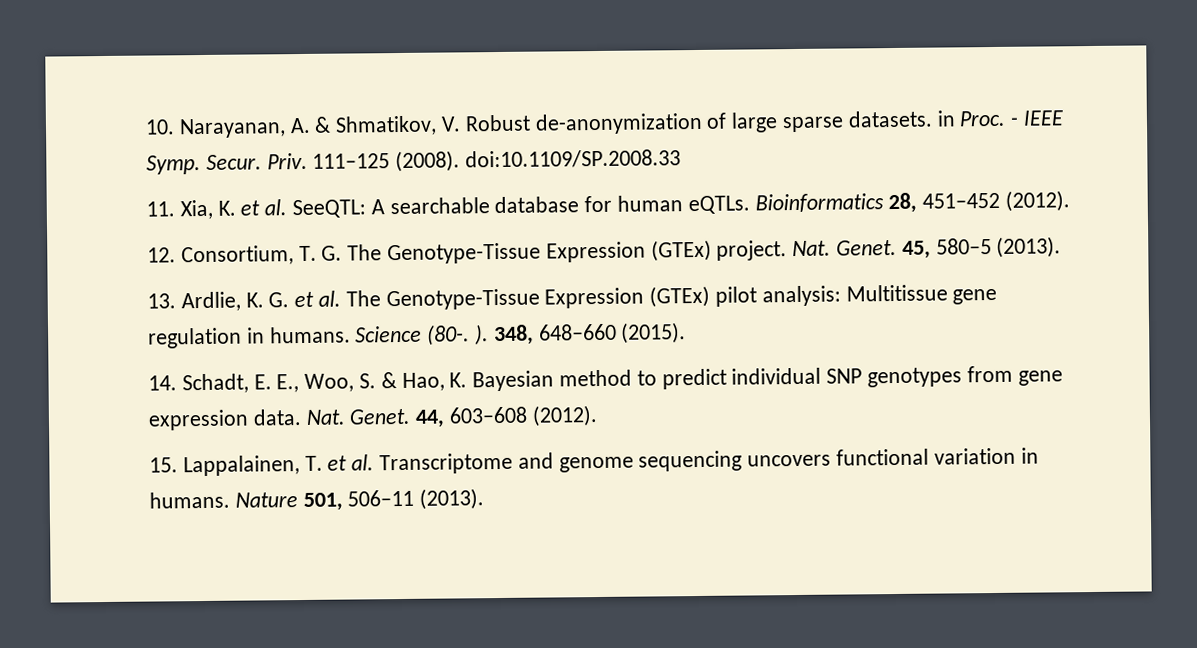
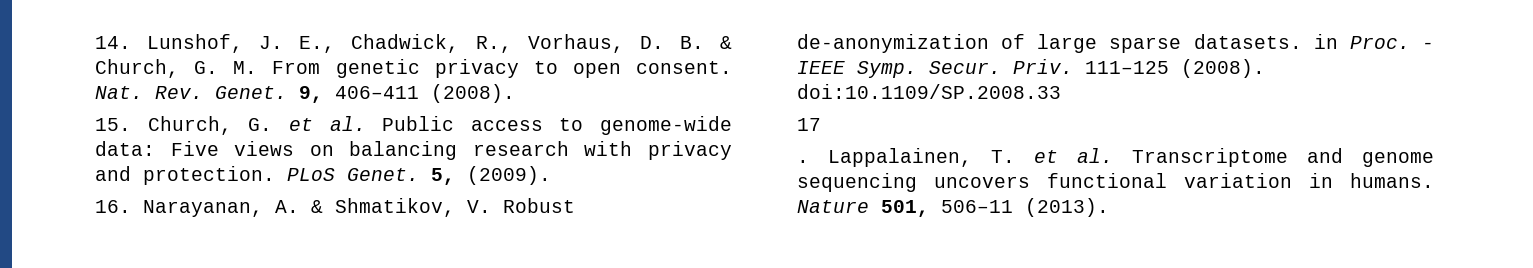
- 10. Narayanan, A. & Shmatikov, V. Robust de-anonymization of large sparse datasets. in Proc.
+ 14. Lunshof, J. E., Chadwick, R., Vorhaus, D. B. & Church, G. M. From genetic privacy to open consent. Nat. Rev. Genet. 9, 406–411 (2008).
+ 15. Church, G. et al. Public access to genome-wide data: Five views on balancing research with privacy and protection. PLoS Genet. 5, (2009).
+ 16. Narayanan, A. & Shmatikov, V. Robust de-anonymization of large sparse datasets. in Proc.
- 11. Xia, K. et al. SeeQTL: A searchable database for human eQTLs. Bioinformatics 28, 451–452 (2012).
- 12. Consortium, T. G. The Genotype-Tissue Expression (GTEx) project. Nat. Genet. 45, 580–5 (2013).
- 13. Ardlie, K. G. et al. The Genotype-Tissue Expression (GTEx) pilot analysis: Multitissue gene regulation in humans. Science (80-. ). 348, 648–660 (2015).
- 14. Schadt, E. E., Woo, S. & Hao, K. Bayesian method to predict individual SNP genotypes from gene expression data. Nat. Genet. 44, 603–608 (2012).
- 15. Lappalainen, T. et al. Transcriptome and genome sequencing uncovers functional variation in humans.
+ 17
+ . Lappalainen, T. et al. Transcriptome and genome sequencing uncovers functional variation in humans.

